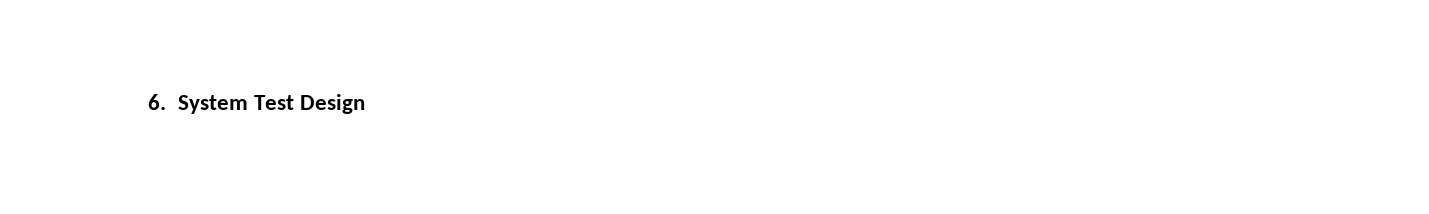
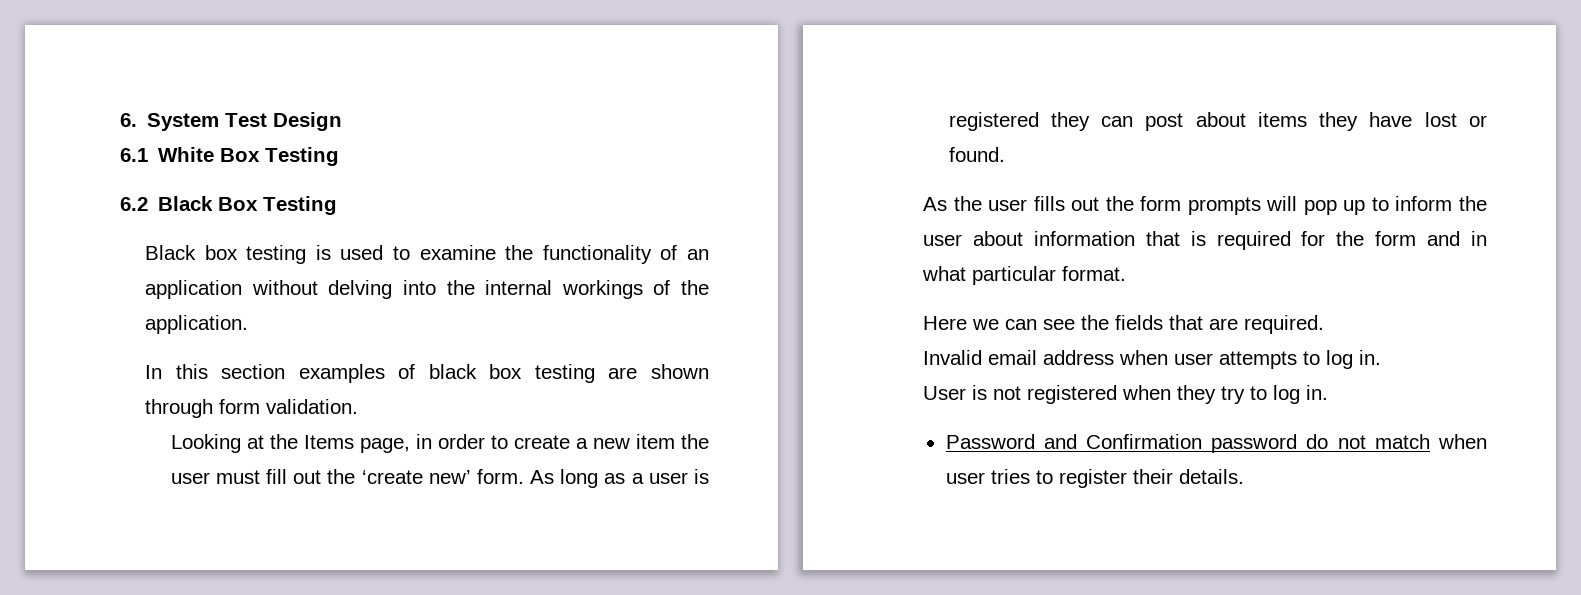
+ 6.1 White Box Testing
+ 6.2 Black Box Testing
+ Black box testing is used to examine the functionality of an application without delving into the internal workings of the application.
+ In this section examples of black box testing are shown through form validation.
+ Looking at the Items page, in order to create a new item the user must fill out the ‘create new’ form. As long as a user is registered they can post about items they have lost or found.
+ As the user fills out the form prompts will pop up to inform the user about information that is required for the form and in what particular format.
+ Here we can see the fields that are required.
+ Invalid email address when user attempts to log in.
+ User is not registered when they try to log in.
+ Password and Confirmation password do not match when user tries to register their details.

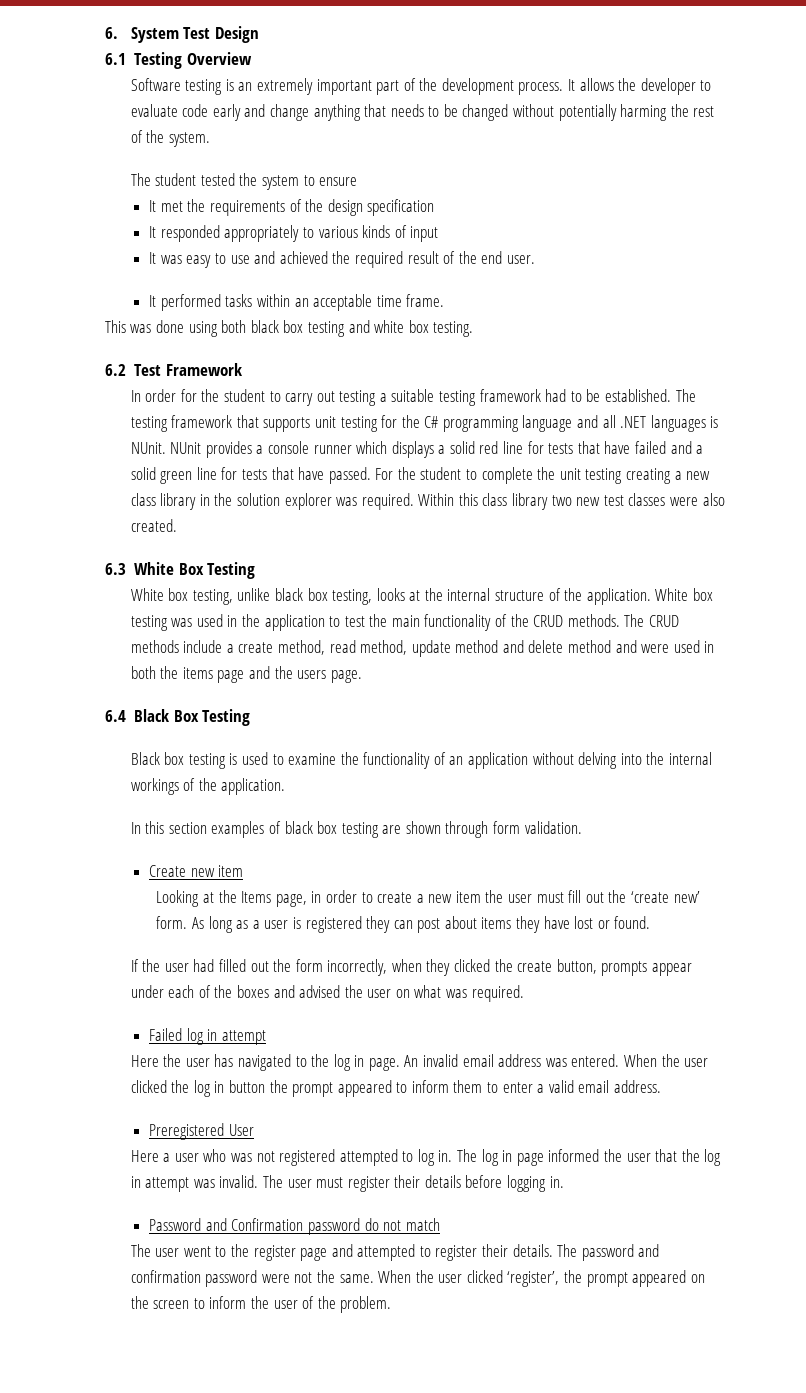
- 6.1 White Box Testing
- 6.2 Black Box Testing
+ 6.1 Testing Overview
+ Software testing is an extremely important part of the development process. It allows the developer to evaluate code early and change anything that needs to be changed without potentially harming the rest of the system.
+ The student tested the system to ensure
+ It met the requirements of the design specification
+ It responded appropriately to various kinds of input
+ It was easy to use and achieved the required result of the end user.
+ It performed tasks within an acceptable time frame.
+ This was done using both black box testing and white box testing.
+ 6.2 Test Framework
+ In order for the student to carry out testing a suitable testing framework had to be established. The testing framework that supports unit testing for the C# programming language and all .NET languages is NUnit. NUnit provides a console runner which displays a solid red line for tests that have failed and a solid green line for tests that have passed. For the student to complete the unit testing creating a new class library in the solution explorer was required. Within this class library two new test classes were also created.
+ 6.3 White Box Testing
+ White box testing, unlike black box testing, looks at the internal structure of the application. White box testing was used in the application to test the main functionality of the CRUD methods. The CRUD methods include a create method, read method, update method and delete method and were used in both the items page and the users page.
+ 6.4 Black Box Testing
+ Create new item
- As the user fills out the form prompts will pop up to inform the user about information that is required for the form and in what particular format.
- Here we can see the fields that are required.
- Invalid email address when user attempts to log in.
- User is not registered when they try to log in.
+ If the user had filled out the form incorrectly, when they clicked the create button, prompts appear under each of the boxes and advised the user on what was required.
+ Failed log in attempt
+ Here the user has navigated to the log in page. An invalid email address was entered. When the user clicked the log in button the prompt appeared to inform them to enter a valid email address.
+ Preregistered User
+ Here a user who was not registered attempted to log in. The log in page informed the user that the log in attempt was invalid. The user must register their details before logging in.
- Password and Confirmation password do not match when user tries to register their details.
+ Password and Confirmation password do not match
+ The user went to the register page and attempted to register their details. The password and confirmation password were not the same. When the user clicked ‘register’, the prompt appeared on the screen to inform the user of the problem.

